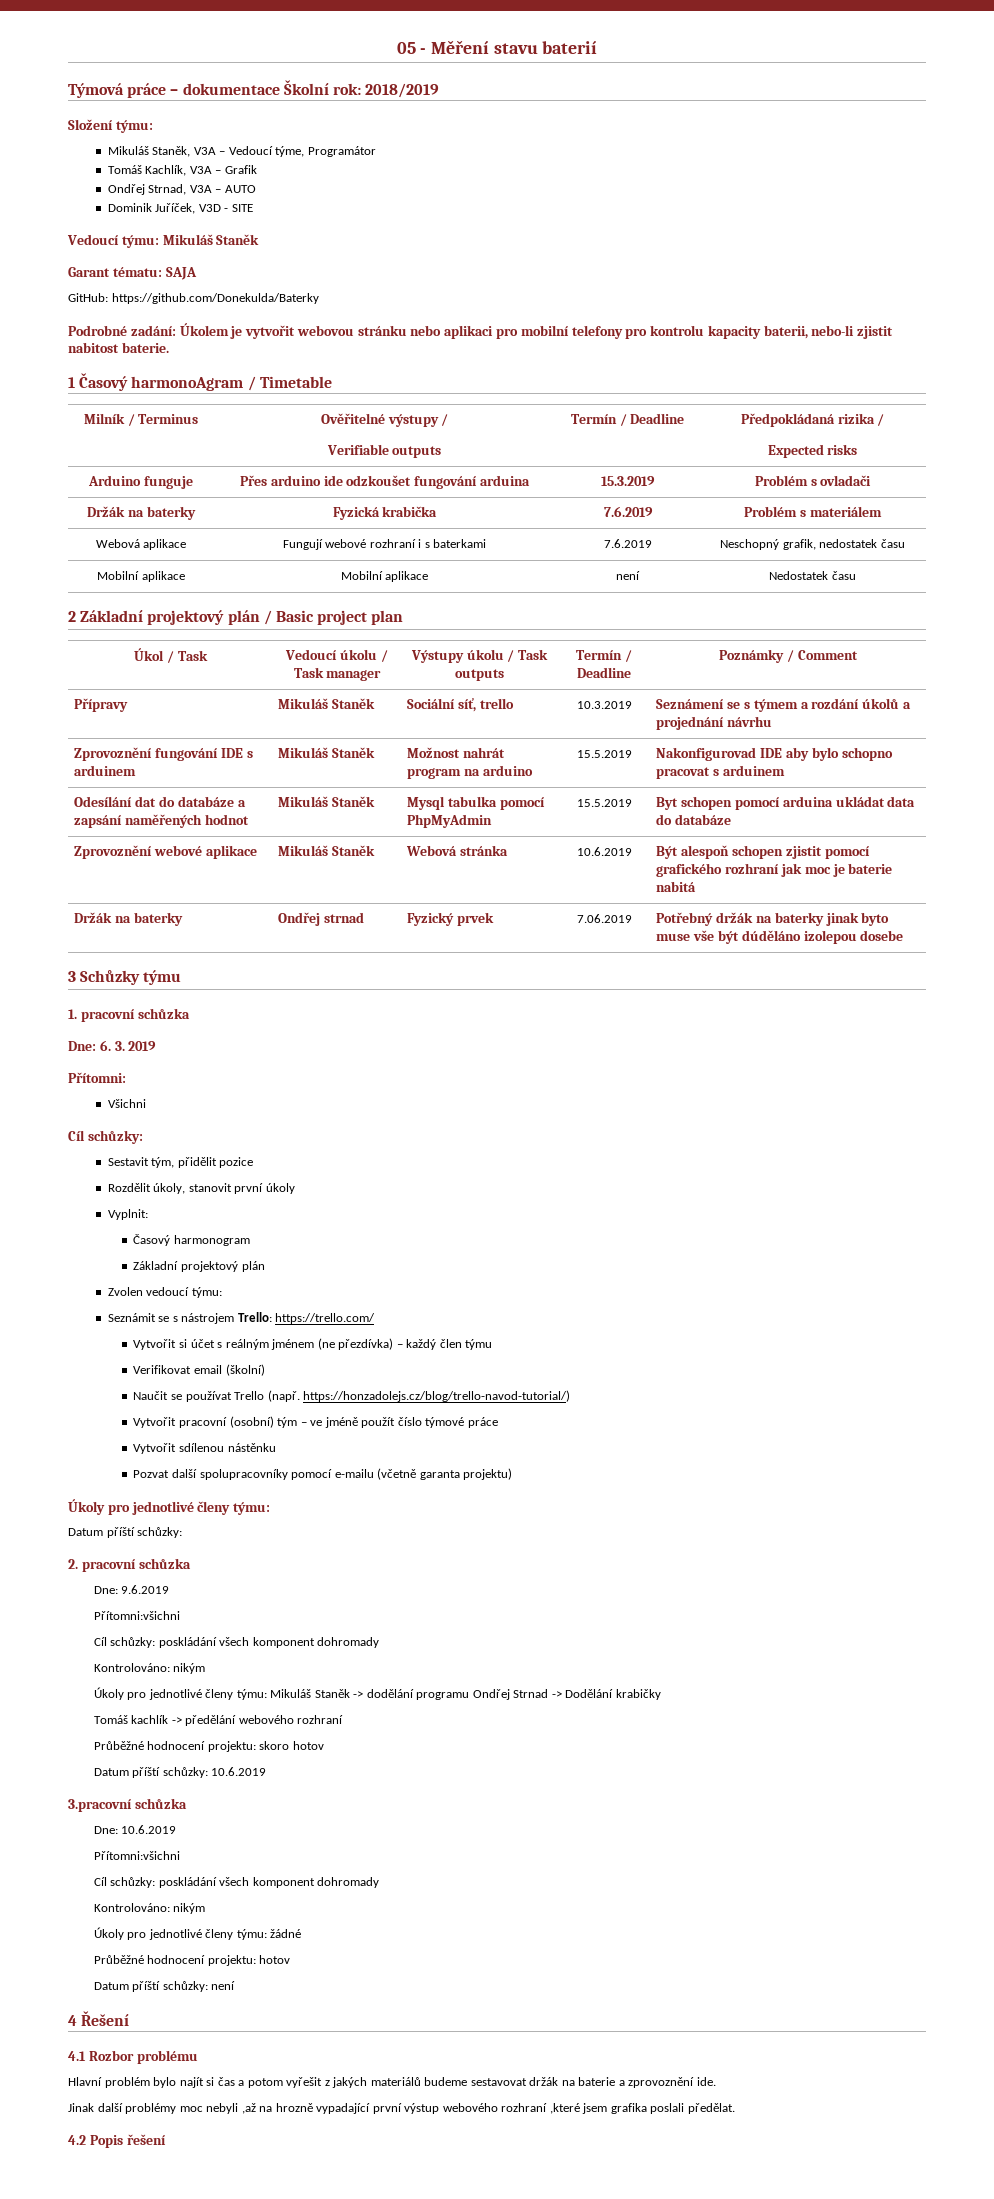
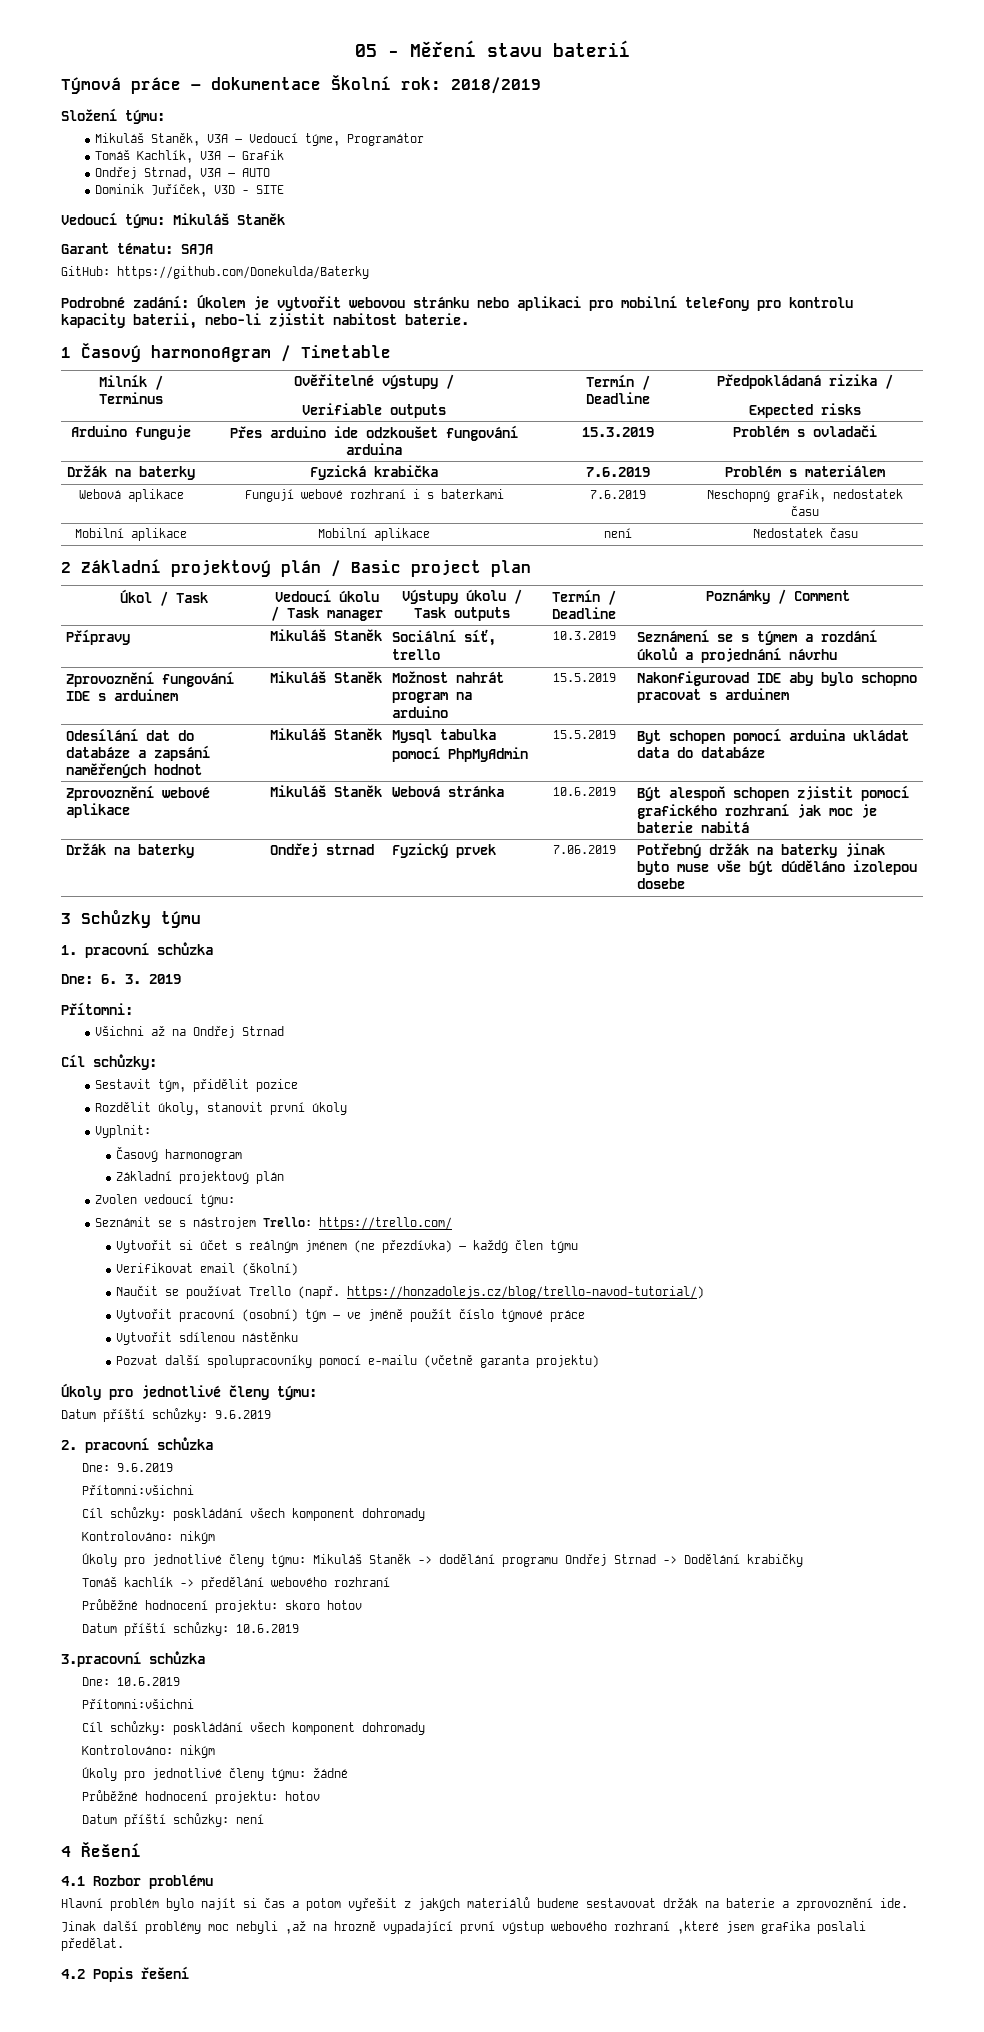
- Všichni
+ Všichni až na Ondřej Strnad
  Pozvat další spolupracovníky pomocí e-mailu (včetně garanta projektu)
  Úkoly pro jednotlivé členy týmu:
- Datum příští schůzky:
+ Datum příští schůzky: 9.6.2019

